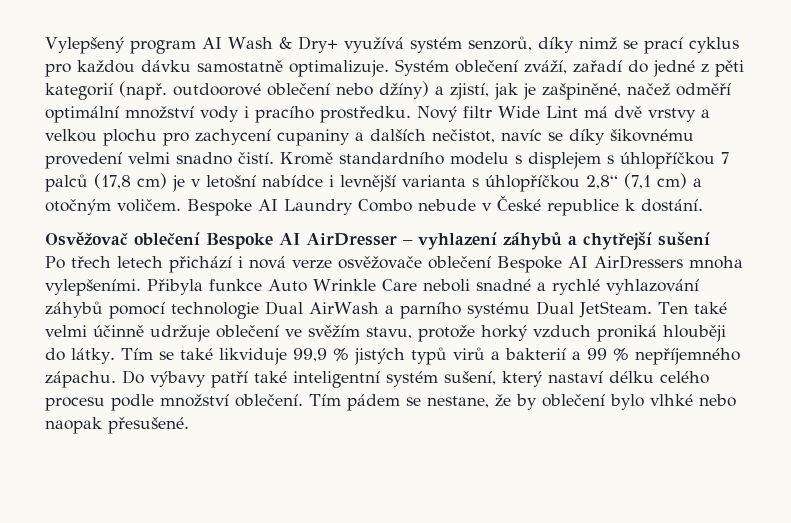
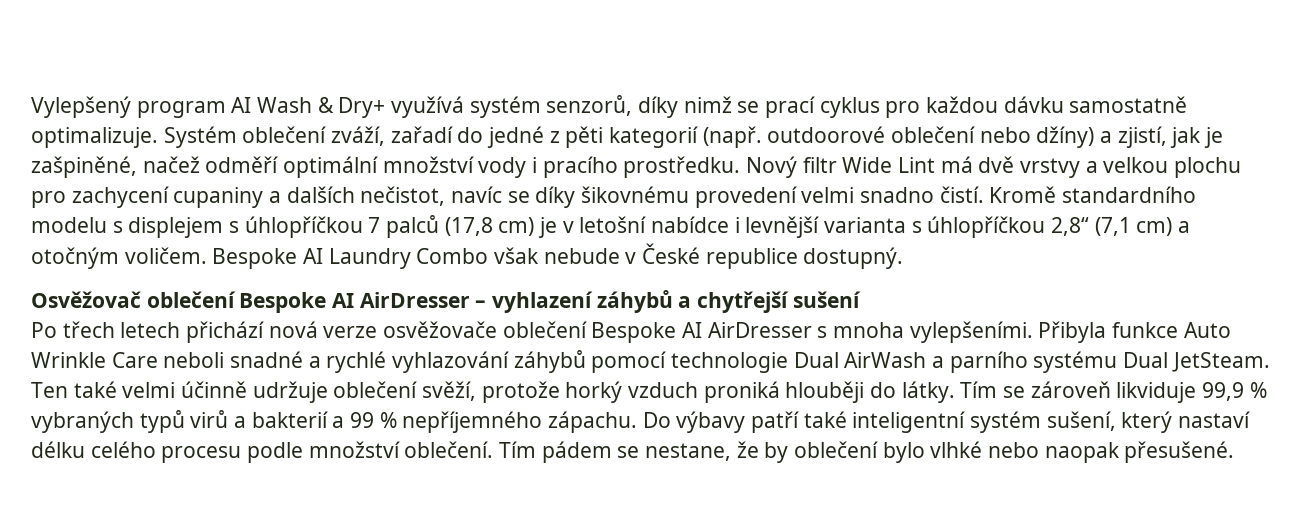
- Bespoke AI Laundry Combo nebude v České republice k dostání.
+ Bespoke AI Laundry Combo však nebude v České republice dostupný.
- Po třech letech přichází i nová verze osvěžovače oblečení Bespoke AI AirDressers mnoha vylepšeními.
+ Po třech letech přichází nová verze osvěžovače oblečení Bespoke AI AirDresser s mnoha vylepšeními.
- Ten také velmi účinně udržuje oblečení ve svěžím stavu, protože horký vzduch proniká hlouběji do látky.
+ Ten také velmi účinně udržuje oblečení svěží, protože horký vzduch proniká hlouběji do látky.
- Tím se také likviduje 99,9 % jistých typů virů a bakterií a 99 % nepříjemného zápachu.
+ Tím se zároveň likviduje 99,9 % vybraných typů virů a bakterií a 99 % nepříjemného zápachu.

